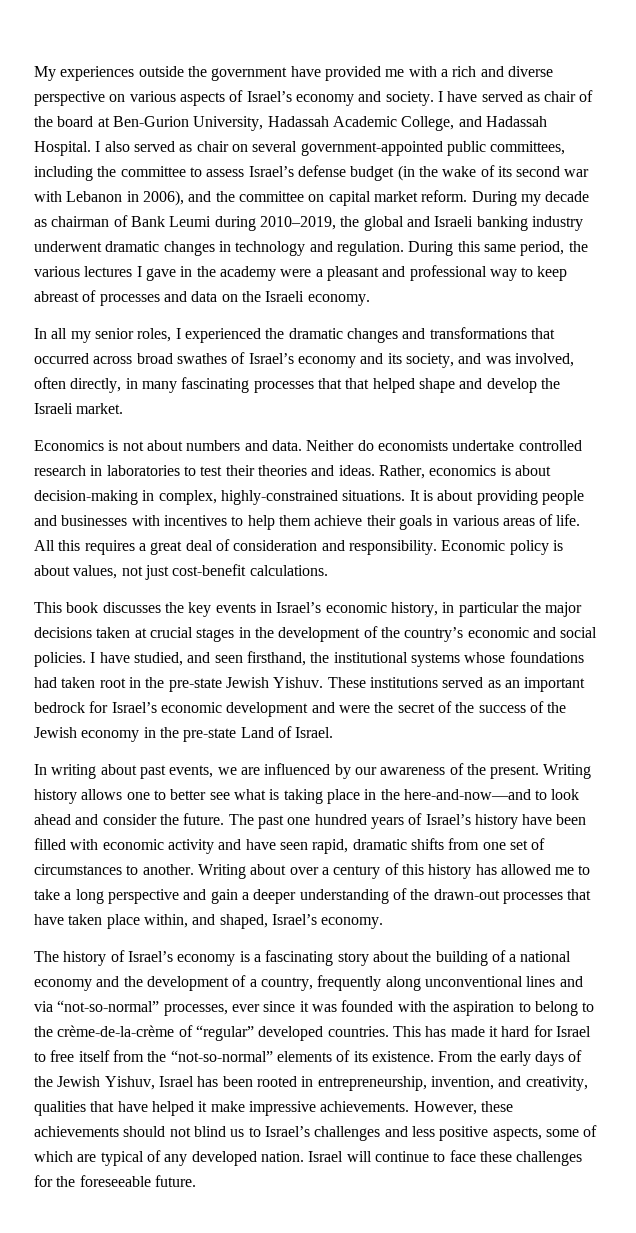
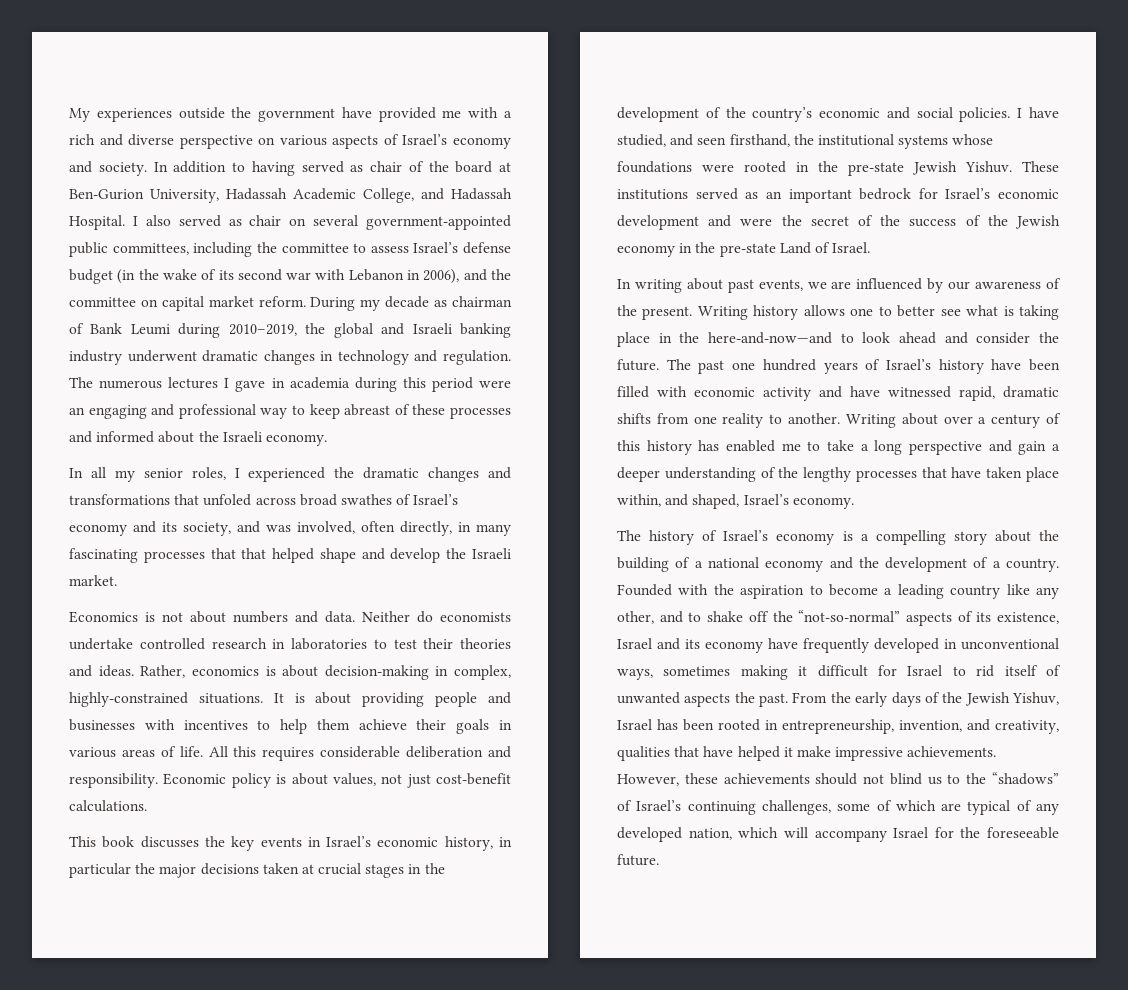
- I have served as chair of the board at Ben-Gurion University, Hadassah Academic College, and Hadassah Hospital.
+ In addition to having served as chair of the board at Ben-Gurion University, Hadassah Academic College, and Hadassah Hospital.
- During this same period, the various lectures I gave in the academy were a pleasant and professional way to keep abreast of processes and data on the Israeli economy.
+ The numerous lectures I gave in academia during this period were an engaging and professional way to keep abreast of these processes and informed about the Israeli economy.
- In all my senior roles, I experienced the dramatic changes and transformations that occurred across broad swathes of Israel’s economy and its society, and was involved, often directly, in many fascinating processes that that helped shape and develop the Israeli market.
+ In all my senior roles, I experienced the dramatic changes and transformations that unfoled across broad swathes of Israel’s economy and its society, and was involved, often directly, in many fascinating processes that that helped shape and develop the Israeli market.
- All this requires a great deal of consideration and responsibility.
+ All this requires considerable deliberation and responsibility.
- I have studied, and seen firsthand, the institutional systems whose foundations had taken root in the pre-state Jewish Yishuv.
+ I have studied, and seen firsthand, the institutional systems whose foundations were rooted in the pre-state Jewish Yishuv.
- The past one hundred years of Israel’s history have been filled with economic activity and have seen rapid, dramatic shifts from one set of circumstances to another.
+ The past one hundred years of Israel’s history have been filled with economic activity and have witnessed rapid, dramatic shifts from one reality to another.
- Writing about over a century of this history has allowed me to take a long perspective and gain a deeper understanding of the drawn-out processes that have taken place within, and shaped, Israel’s economy.
+ Writing about over a century of this history has enabled me to take a long perspective and gain a deeper understanding of the lengthy processes that have taken place within, and shaped, Israel’s economy.
- The history of Israel’s economy is a fascinating story about the building of a national economy and the development of a country, frequently along unconventional lines and via “not-so-normal” processes, ever since it was founded with the aspiration to belong to the crème-de-la-crème of “regular” developed countries. This has made it hard for Israel to free itself from the “not-so-normal” elements of its existence.
+ The history of Israel’s economy is a compelling story about the building of a national economy and the development of a country. Founded with the aspiration to become a leading country like any other, and to shake off the “not-so-normal” aspects of its existence, Israel and its economy have frequently developed in unconventional ways, sometimes making it difficult for Israel to rid itself of unwanted aspects the past.
- However, these achievements should not blind us to Israel’s challenges and less positive aspects, some of which are typical of any developed nation. Israel will continue to face these challenges for the foreseeable future.
+ However, these achievements should not blind us to the “shadows” of Israel’s continuing challenges, some of which are typical of any developed nation, which will accompany Israel for the foreseeable future.

